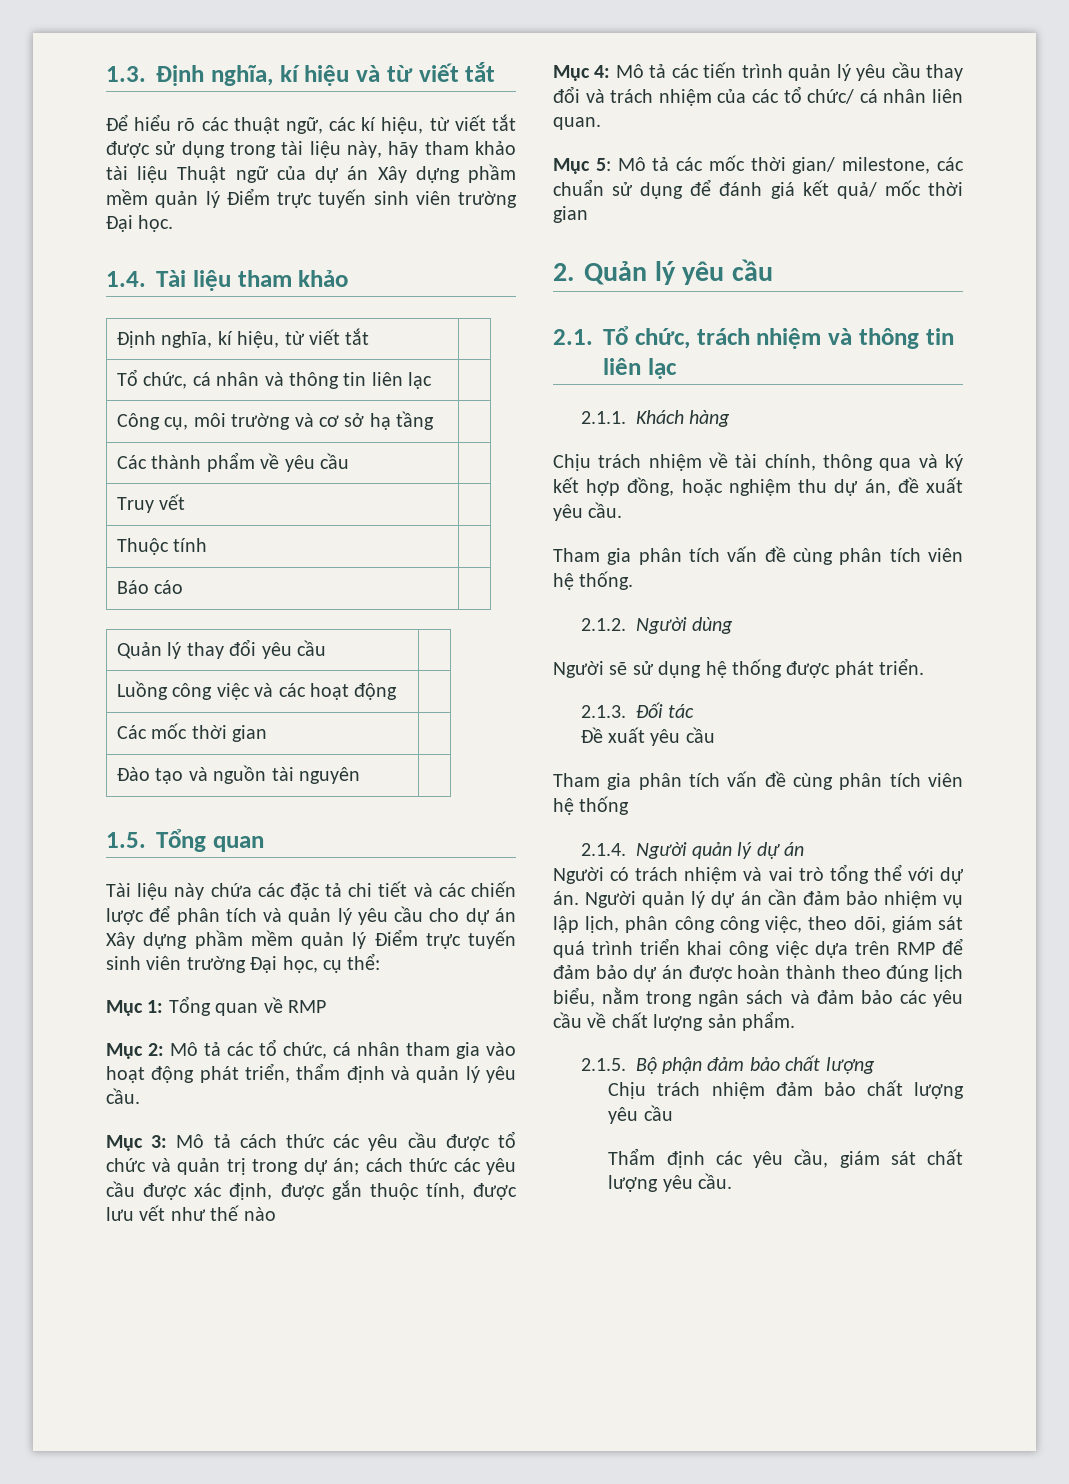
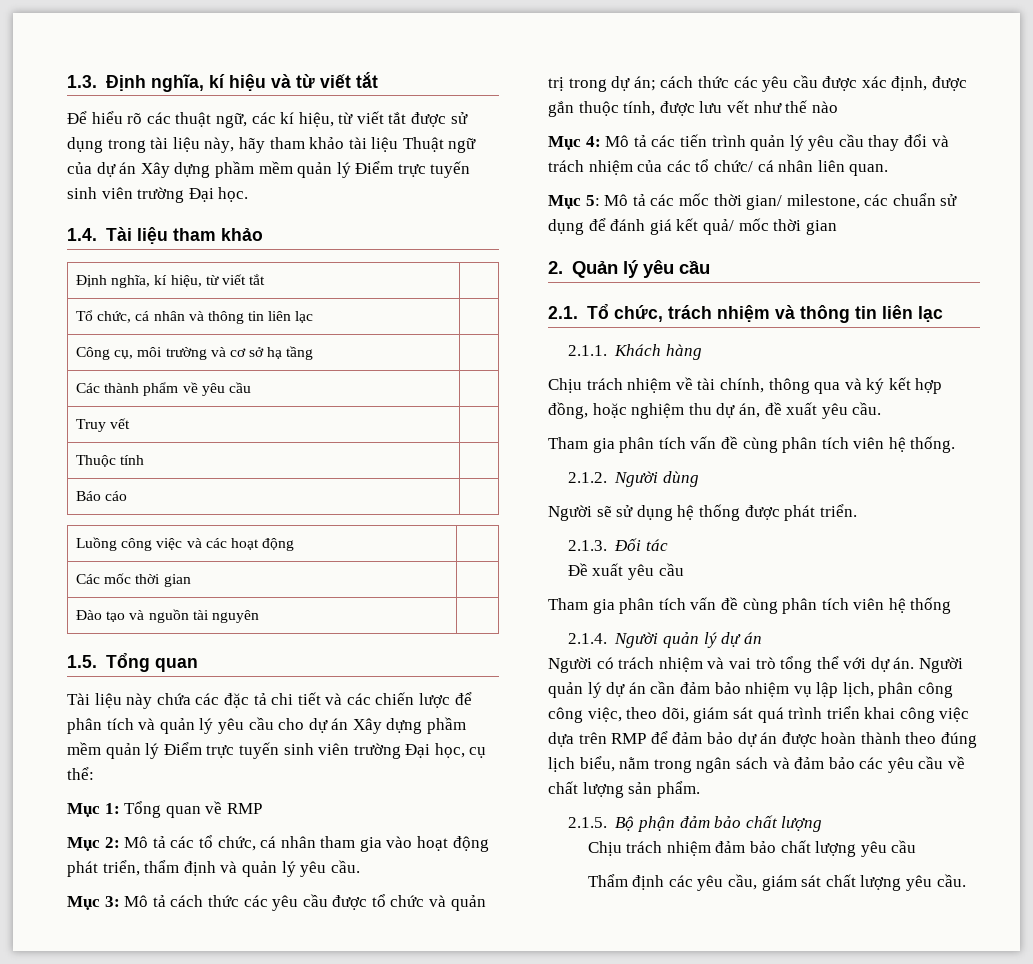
- Quản lý thay đổi yêu cầu |

